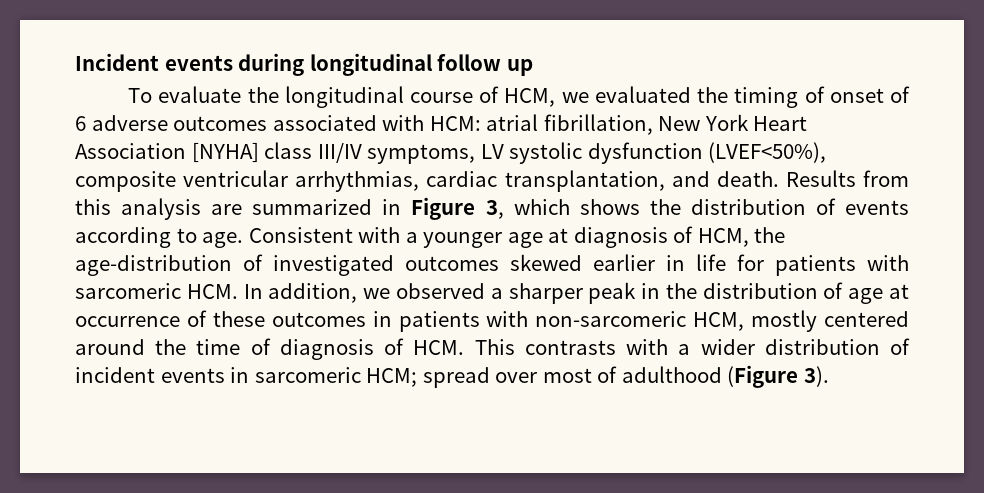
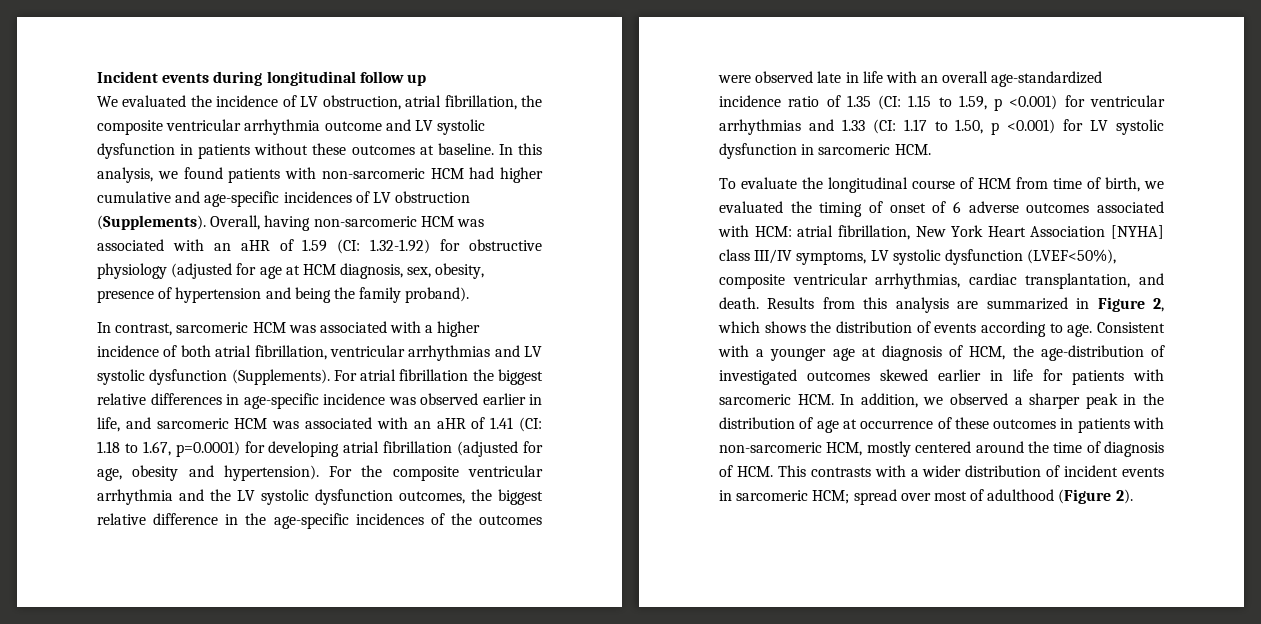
+ We evaluated the incidence of LV obstruction, atrial fibrillation, the composite ventricular arrhythmia outcome and LV systolic dysfunction in patients without these outcomes at baseline. In this analysis, we found patients with non-sarcomeric HCM had higher cumulative and age-specific incidences of LV obstruction (Supplements). Overall, having non-sarcomeric HCM was associated with an aHR of 1.59 (CI: 1.32-1.92) for obstructive physiology (adjusted for age at HCM diagnosis, sex, obesity, presence of hypertension and being the family proband).
+ In contrast, sarcomeric HCM was associated with a higher incidence of both atrial fibrillation, ventricular arrhythmias and LV systolic dysfunction (Supplements). For atrial fibrillation the biggest relative differences in age-specific incidence was observed earlier in life, and sarcomeric HCM was associated with an aHR of 1.41 (CI: 1.18 to 1.67, p=0.0001) for developing atrial fibrillation (adjusted for age, obesity and hypertension). For the composite ventricular arrhythmia and the LV systolic dysfunction outcomes, the biggest relative difference in the age-specific incidences of the outcomes were observed late in life with an overall age-standardized incidence ratio of 1.35 (CI: 1.15 to 1.59, p <0.001) for ventricular arrhythmias and 1.33 (CI: 1.17 to 1.50, p <0.001) for LV systolic dysfunction in sarcomeric HCM.
- To evaluate the longitudinal course of HCM, we evaluated the timing of onset of 6 adverse outcomes associated with HCM: atrial fibrillation, New York Heart Association [NYHA] class III/IV symptoms, LV systolic dysfunction (LVEF<50%), composite ventricular arrhythmias, cardiac transplantation, and death.
+ To evaluate the longitudinal course of HCM from time of birth, we evaluated the timing of onset of 6 adverse outcomes associated with HCM: atrial fibrillation, New York Heart Association [NYHA] class III/IV symptoms, LV systolic dysfunction (LVEF<50%), composite ventricular arrhythmias, cardiac transplantation, and death.
- Results from this analysis are summarized in Figure 3, which shows the distribution of events according to age.
+ Results from this analysis are summarized in Figure 2, which shows the distribution of events according to age.
- spread over most of adulthood (Figure 3).
+ spread over most of adulthood (Figure 2).

